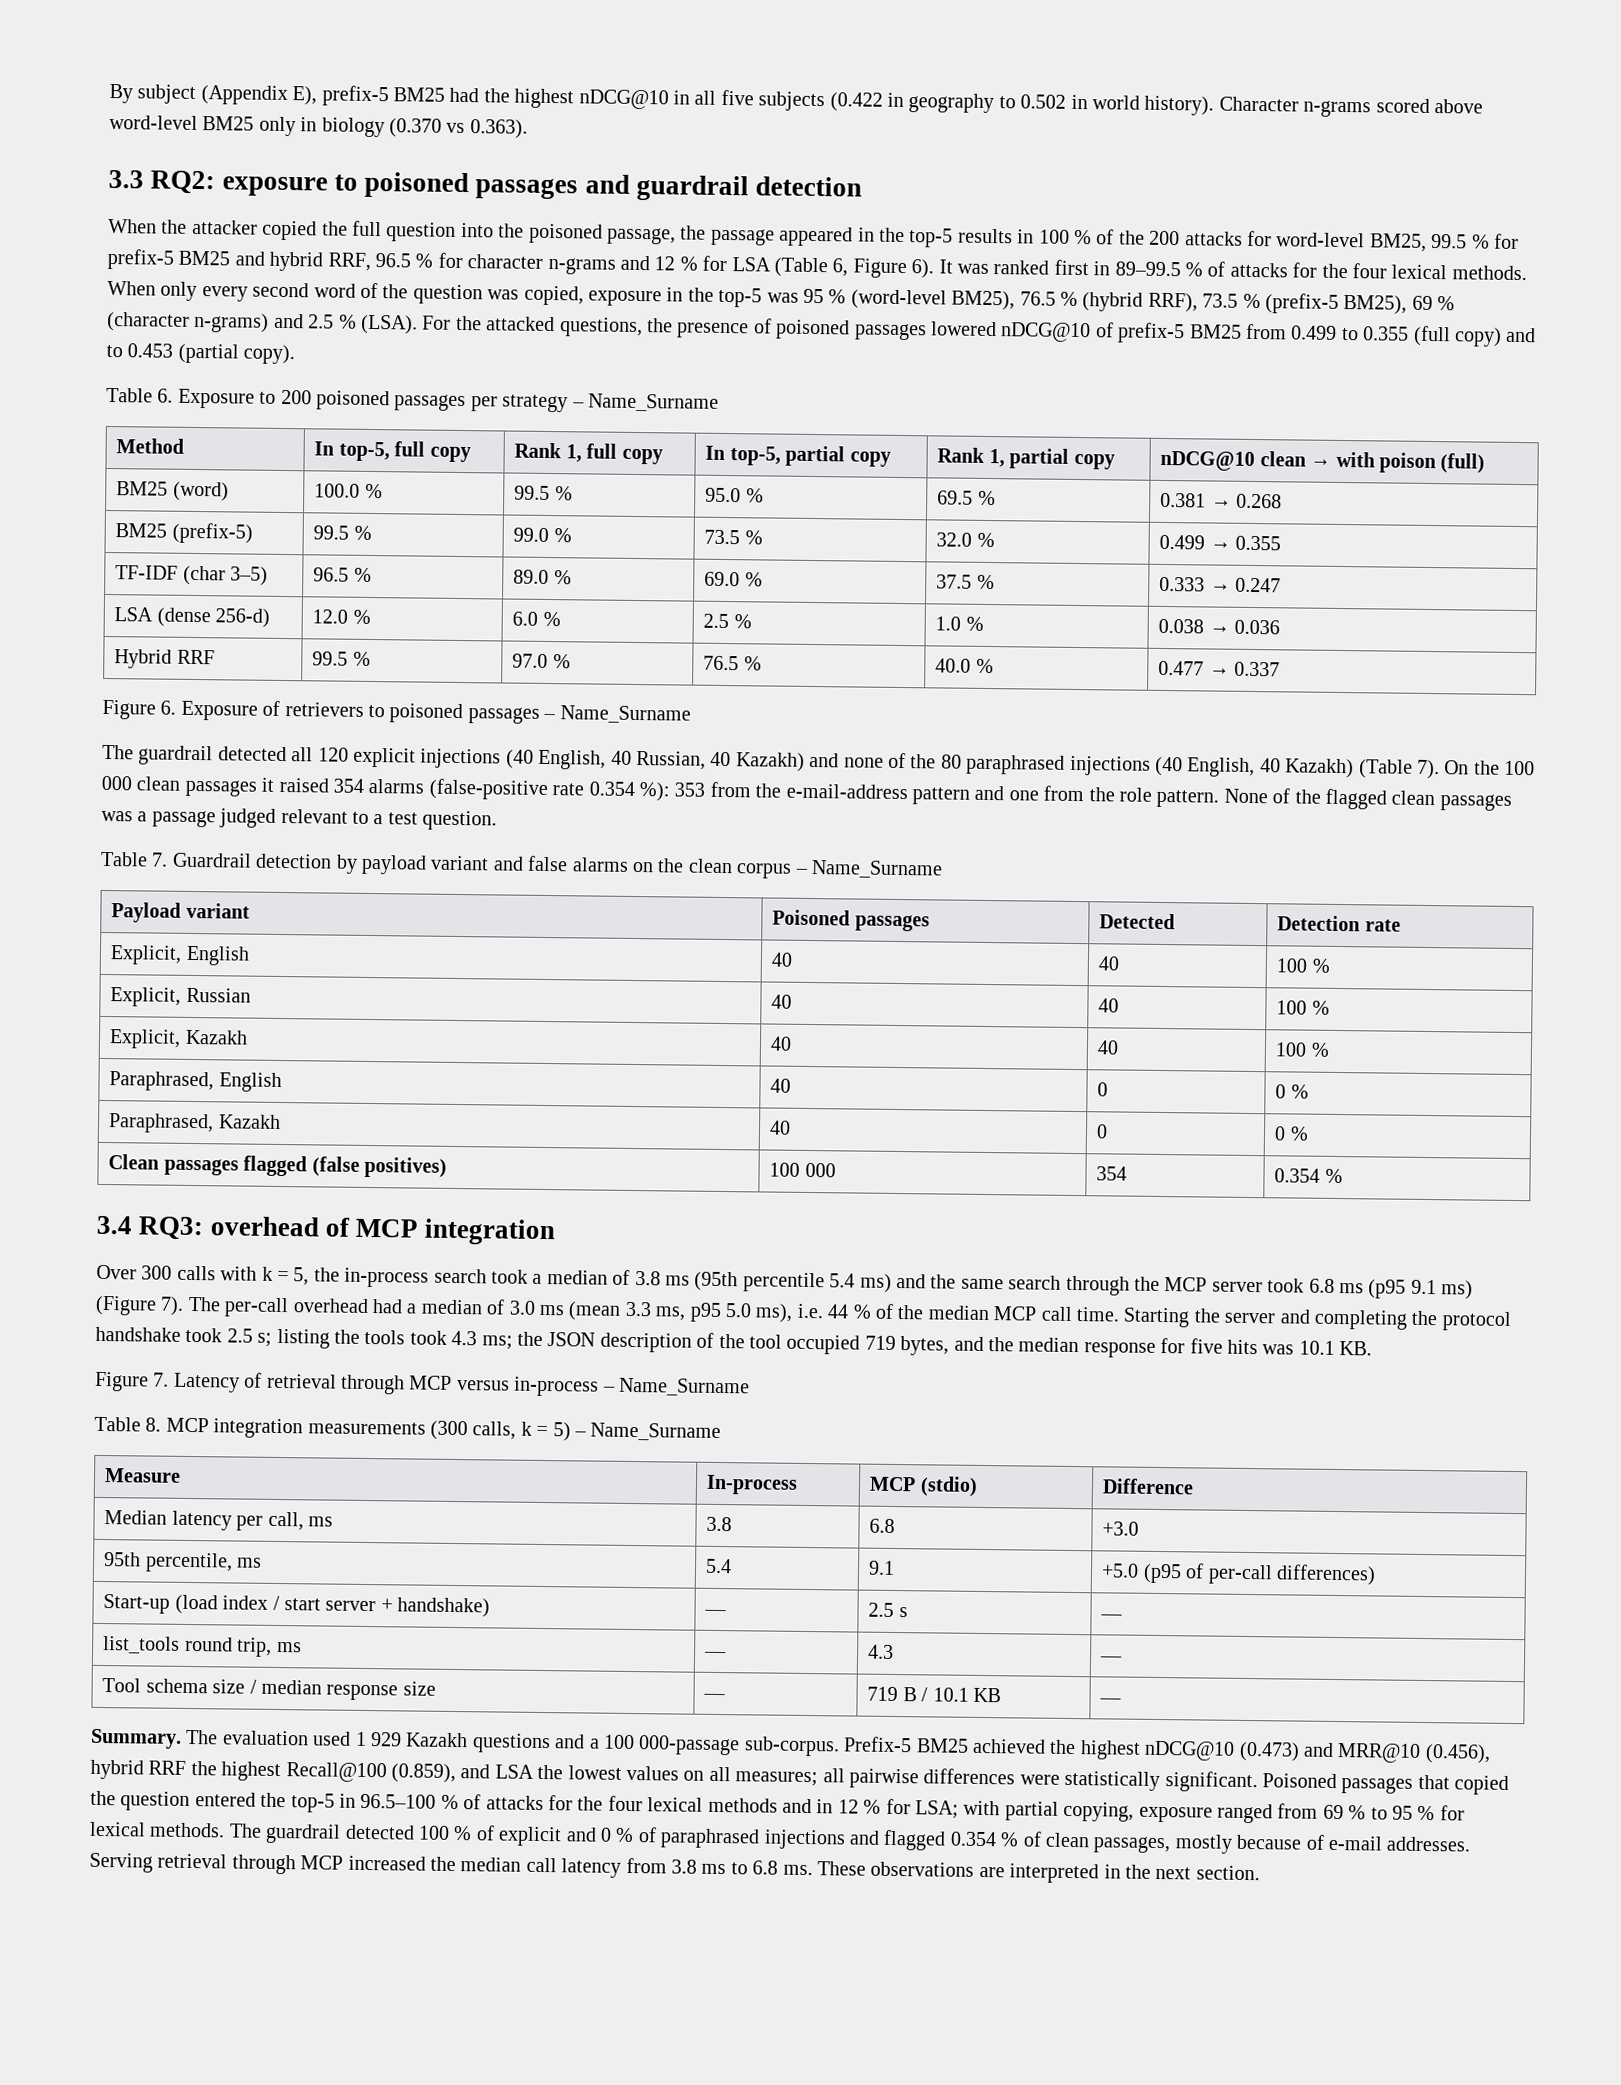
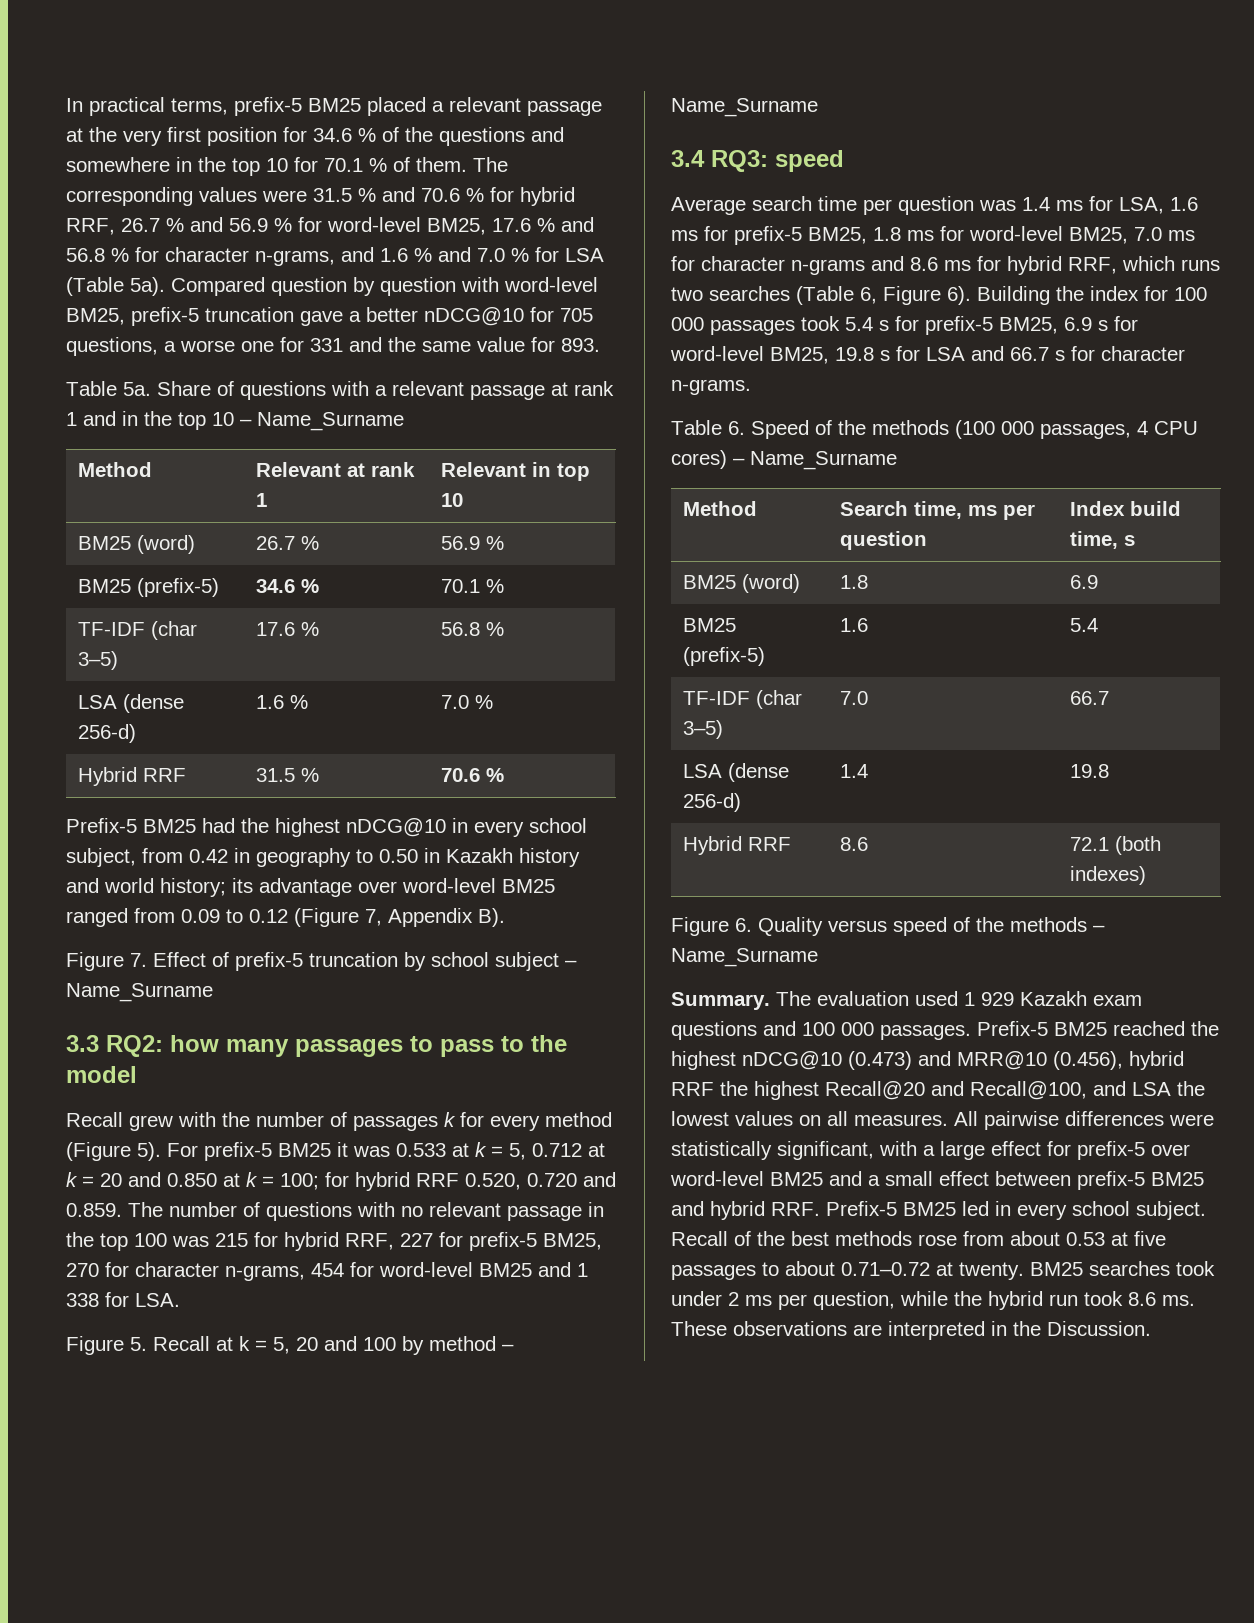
- By subject (Appendix E), prefix-5 BM25 had the highest nDCG@10 in all five subjects (0.422 in geography to 0.502 in world history). Character n-grams scored above word-level BM25 only in biology (0.370 vs 0.363).
- 3.3 RQ2: exposure to poisoned passages and guardrail detection
- When the attacker copied the full question into the poisoned passage, the passage appeared in the top-5 results in 100 % of the 200 attacks for word-level BM25, 99.5 % for prefix-5 BM25 and hybrid RRF, 96.5 % for character n-grams and 12 % for LSA (Table 6, Figure 6). It was ranked first in 89–99.5 % of attacks for the four lexical methods. When only every second word of the question was copied, exposure in the top-5 was 95 % (word-level BM25), 76.5 % (hybrid RRF), 73.5 % (prefix-5 BM25), 69 % (character n-grams) and 2.5 % (LSA). For the attacked questions, the presence of poisoned passages lowered nDCG@10 of prefix-5 BM25 from 0.499 to 0.355 (full copy) and to 0.453 (partial copy).
- Table 6. Exposure to 200 poisoned passages per strategy – Name_Surname
- Method | In top-5, full copy | Rank 1, full copy | In top-5, partial copy | Rank 1, partial copy | nDCG@10 clean → with poison (full)
- BM25 (word) | 100.0 % | 99.5 % | 95.0 % | 69.5 % | 0.381 → 0.268
- BM25 (prefix-5) | 99.5 % | 99.0 % | 73.5 % | 32.0 % | 0.499 → 0.355
- TF-IDF (char 3–5) | 96.5 % | 89.0 % | 69.0 % | 37.5 % | 0.333 → 0.247
- LSA (dense 256-d) | 12.0 % | 6.0 % | 2.5 % | 1.0 % | 0.038 → 0.036
- Hybrid RRF | 99.5 % | 97.0 % | 76.5 % | 40.0 % | 0.477 → 0.337
- Figure 6. Exposure of retrievers to poisoned passages – Name_Surname
- The guardrail detected all 120 explicit injections (40 English, 40 Russian, 40 Kazakh) and none of the 80 paraphrased injections (40 English, 40 Kazakh) (Table 7). On the 100 000 clean passages it raised 354 alarms (false-positive rate 0.354 %): 353 from the e-mail-address pattern and one from the role pattern. None of the flagged clean passages was a passage judged relevant to a test question.
- Table 7. Guardrail detection by payload variant and false alarms on the clean corpus – Name_Surname
- Payload variant | Poisoned passages | Detected | Detection rate
- Explicit, English | 40 | 40 | 100 %
- Explicit, Russian | 40 | 40 | 100 %
- Explicit, Kazakh | 40 | 40 | 100 %
- Paraphrased, English | 40 | 0 | 0 %
- Paraphrased, Kazakh | 40 | 0 | 0 %
- Clean passages flagged (false positives) | 100 000 | 354 | 0.354 %
- 3.4 RQ3: overhead of MCP integration
- Over 300 calls with k = 5, the in-process search took a median of 3.8 ms (95th percentile 5.4 ms) and the same search through the MCP server took 6.8 ms (p95 9.1 ms) (Figure 7). The per-call overhead had a median of 3.0 ms (mean 3.3 ms, p95 5.0 ms), i.e. 44 % of the median MCP call time. Starting the server and completing the protocol handshake took 2.5 s; listing the tools took 4.3 ms; the JSON description of the tool occupied 719 bytes, and the median response for five hits was 10.1 KB.
- Figure 7. Latency of retrieval through MCP versus in-process – Name_Surname
- Table 8. MCP integration measurements (300 calls, k = 5) – Name_Surname
- Measure | In-process | MCP (stdio) | Difference
- Median latency per call, ms | 3.8 | 6.8 | +3.0
- 95th percentile, ms | 5.4 | 9.1 | +5.0 (p95 of per-call differences)
- Start-up (load index / start server + handshake) | — | 2.5 s | —
- list_tools round trip, ms | — | 4.3 | —
- Tool schema size / median response size | — | 719 B / 10.1 KB | —
+ In practical terms, prefix-5 BM25 placed a relevant passage at the very first position for 34.6 % of the questions and somewhere in the top 10 for 70.1 % of them. The corresponding values were 31.5 % and 70.6 % for hybrid RRF, 26.7 % and 56.9 % for word-level BM25, 17.6 % and 56.8 % for character n-grams, and 1.6 % and 7.0 % for LSA (Table 5a). Compared question by question with word-level BM25, prefix-5 truncation gave a better nDCG@10 for 705 questions, a worse one for 331 and the same value for 893.
+ Table 5a. Share of questions with a relevant passage at rank 1 and in the top 10 – Name_Surname
+ Method | Relevant at rank 1 | Relevant in top 10
+ BM25 (word) | 26.7 % | 56.9 %
+ BM25 (prefix-5) | 34.6 % | 70.1 %
+ TF-IDF (char 3–5) | 17.6 % | 56.8 %
+ LSA (dense 256-d) | 1.6 % | 7.0 %
+ Hybrid RRF | 31.5 % | 70.6 %
+ Prefix-5 BM25 had the highest nDCG@10 in every school subject, from 0.42 in geography to 0.50 in Kazakh history and world history; its advantage over word-level BM25 ranged from 0.09 to 0.12 (Figure 7, Appendix B).
+ Figure 7. Effect of prefix-5 truncation by school subject – Name_Surname
+ 3.3 RQ2: how many passages to pass to the model
+ Recall grew with the number of passages k for every method (Figure 5). For prefix-5 BM25 it was 0.533 at k = 5, 0.712 at k = 20 and 0.850 at k = 100; for hybrid RRF 0.520, 0.720 and 0.859. The number of questions with no relevant passage in the top 100 was 215 for hybrid RRF, 227 for prefix-5 BM25, 270 for character n-grams, 454 for word-level BM25 and 1 338 for LSA.
+ Figure 5. Recall at k = 5, 20 and 100 by method – Name_Surname
+ 3.4 RQ3: speed
+ Average search time per question was 1.4 ms for LSA, 1.6 ms for prefix-5 BM25, 1.8 ms for word-level BM25, 7.0 ms for character n-grams and 8.6 ms for hybrid RRF, which runs two searches (Table 6, Figure 6). Building the index for 100 000 passages took 5.4 s for prefix-5 BM25, 6.9 s for word-level BM25, 19.8 s for LSA and 66.7 s for character n-grams.
+ Table 6. Speed of the methods (100 000 passages, 4 CPU cores) – Name_Surname
+ Method | Search time, ms per question | Index build time, s
+ BM25 (word) | 1.8 | 6.9
+ BM25 (prefix-5) | 1.6 | 5.4
+ TF-IDF (char 3–5) | 7.0 | 66.7
+ LSA (dense 256-d) | 1.4 | 19.8
+ Hybrid RRF | 8.6 | 72.1 (both indexes)
+ Figure 6. Quality versus speed of the methods – Name_Surname
- The evaluation used 1 929 Kazakh questions and a 100 000-passage sub-corpus. Prefix-5 BM25 achieved the highest nDCG@10 (0.473) and MRR@10 (0.456), hybrid RRF the highest Recall@100 (0.859), and LSA the lowest values on all measures; all pairwise differences were statistically significant. Poisoned passages that copied the question entered the top-5 in 96.5–100 % of attacks for the four lexical methods and in 12 % for LSA; with partial copying, exposure ranged from 69 % to 95 % for lexical methods. The guardrail detected 100 % of explicit and 0 % of paraphrased injections and flagged 0.354 % of clean passages, mostly because of e-mail addresses. Serving retrieval through MCP increased the median call latency from 3.8 ms to 6.8 ms.
+ The evaluation used 1 929 Kazakh exam questions and 100 000 passages. Prefix-5 BM25 reached the highest nDCG@10 (0.473) and MRR@10 (0.456), hybrid RRF the highest Recall@20 and Recall@100, and LSA the lowest values on all measures. All pairwise differences were statistically significant, with a large effect for prefix-5 over word-level BM25 and a small effect between prefix-5 BM25 and hybrid RRF. Prefix-5 BM25 led in every school subject. Recall of the best methods rose from about 0.53 at five passages to about 0.71–0.72 at twenty. BM25 searches took under 2 ms per question, while the hybrid run took 8.6 ms.
- These observations are interpreted in the next section.
+ These observations are interpreted in the Discussion.

